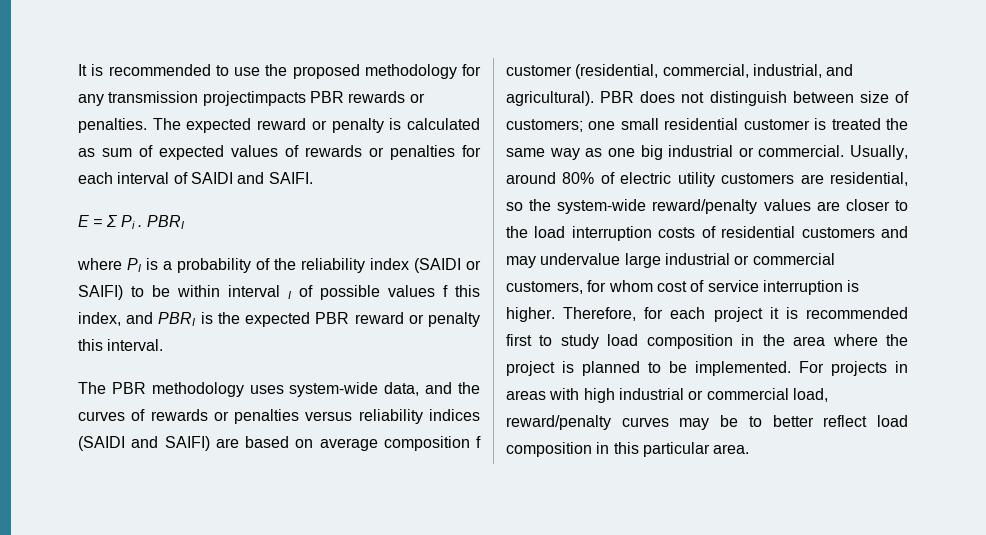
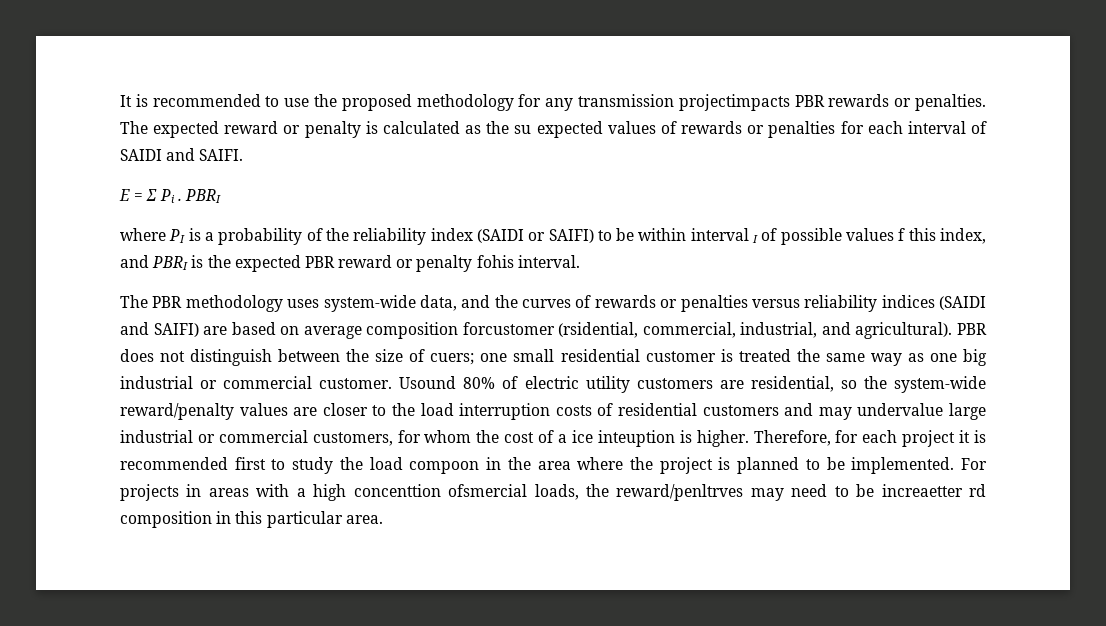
- The expected reward or penalty is calculated as sum of expected values of rewards or penalties for each interval of SAIDI and SAIFI.
+ The expected reward or penalty is calculated as the su expected values of rewards or penalties for each interval of SAIDI and SAIFI.
- where PI is a probability of the reliability index (SAIDI or SAIFI) to be within interval I of possible values f this index, and PBRI is the expected PBR reward or penalty this interval.
+ where PI is a probability of the reliability index (SAIDI or SAIFI) to be within interval I of possible values f this index, and PBRI is the expected PBR reward or penalty fohis interval.
- The PBR methodology uses system-wide data, and the curves of rewards or penalties versus reliability indices (SAIDI and SAIFI) are based on average composition f customer (residential, commercial, industrial, and agricultural).
+ The PBR methodology uses system-wide data, and the curves of rewards or penalties versus reliability indices (SAIDI and SAIFI) are based on average composition forcustomer (rsidential, commercial, industrial, and agricultural).
- PBR does not distinguish between size of customers; one small residential customer is treated the same way as one big industrial or commercial. Usually, around 80% of electric utility customers are residential, so the system-wide reward/penalty values are closer to the load interruption costs of residential customers and may undervalue large industrial or commercial customers, for whom cost of service interruption is higher.
+ PBR does not distinguish between the size of cuers; one small residential customer is treated the same way as one big industrial or commercial customer. Usound 80% of electric utility customers are residential, so the system-wide reward/penalty values are closer to the load interruption costs of residential customers and may undervalue large industrial or commercial customers, for whom the cost of a ice inteuption is higher.
- Therefore, for each project it is recommended first to study load composition in the area where the project is planned to be implemented.
+ Therefore, for each project it is recommended first to study the load compoon in the area where the project is planned to be implemented.
- For projects in areas with high industrial or commercial load, reward/penalty curves may be to better reflect load composition in this particular area.
+ For projects in areas with a high concenttion ofsmercial loads, the reward/penltrves may need to be increaetter rd composition in this particular area.

